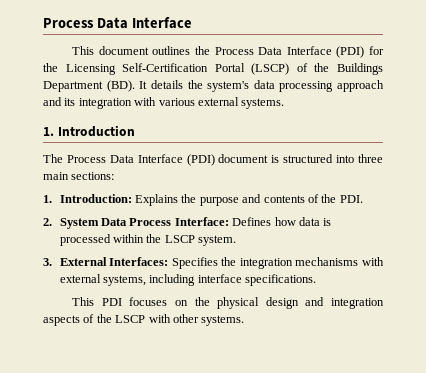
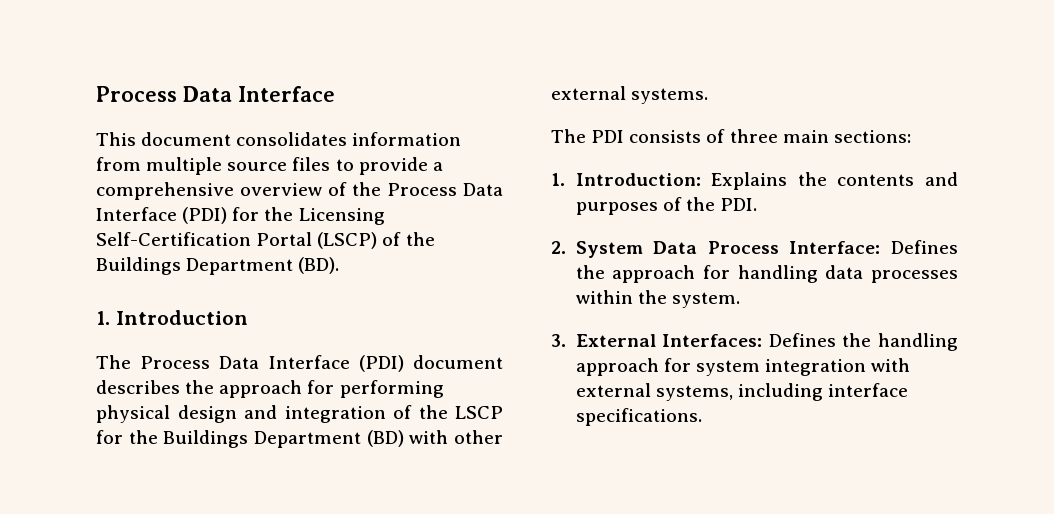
- This document outlines the Process Data Interface (PDI) for the Licensing Self-Certification Portal (LSCP) of the Buildings Department (BD). It details the system's data processing approach and its integration with various external systems.
+ This document consolidates information from multiple source files to provide a comprehensive overview of the Process Data Interface (PDI) for the Licensing Self-Certification Portal (LSCP) of the Buildings Department (BD).
- The Process Data Interface (PDI) document is structured into three main sections:
+ The Process Data Interface (PDI) document describes the approach for performing physical design and integration of the LSCP for the Buildings Department (BD) with other external systems.
+ The PDI consists of three main sections:
- 1. Introduction: Explains the purpose and contents of the PDI.
+ 1. Introduction: Explains the contents and purposes of the PDI.
- 2. System Data Process Interface: Defines how data is processed within the LSCP system.
+ 2. System Data Process Interface: Defines the approach for handling data processes within the system.
- 3. External Interfaces: Specifies the integration mechanisms with external systems, including interface specifications.
+ 3. External Interfaces: Defines the handling approach for system integration with external systems, including interface specifications.
- This PDI focuses on the physical design and integration aspects of the LSCP with other systems.

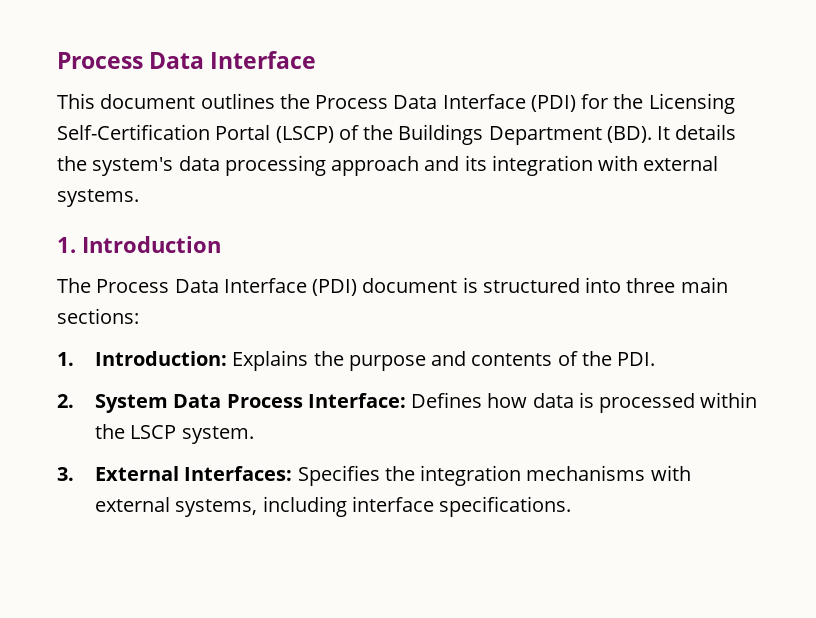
- This document consolidates information from multiple source files to provide a comprehensive overview of the Process Data Interface (PDI) for the Licensing Self-Certification Portal (LSCP) of the Buildings Department (BD).
+ This document outlines the Process Data Interface (PDI) for the Licensing Self-Certification Portal (LSCP) of the Buildings Department (BD). It details the system's data processing approach and its integration with external systems.
- The Process Data Interface (PDI) document describes the approach for performing physical design and integration of the LSCP for the Buildings Department (BD) with other external systems.
- The PDI consists of three main sections:
+ The Process Data Interface (PDI) document is structured into three main sections:
- 1. Introduction: Explains the contents and purposes of the PDI.
+ 1. Introduction: Explains the purpose and contents of the PDI.
- 2. System Data Process Interface: Defines the approach for handling data processes within the system.
+ 2. System Data Process Interface: Defines how data is processed within the LSCP system.
- 3. External Interfaces: Defines the handling approach for system integration with external systems, including interface specifications.
+ 3. External Interfaces: Specifies the integration mechanisms with external systems, including interface specifications.

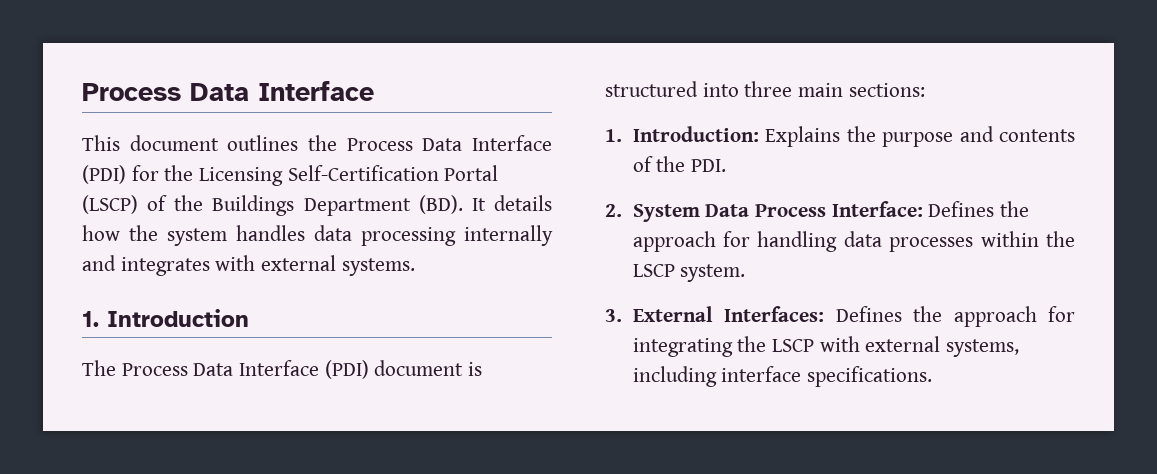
- This document outlines the Process Data Interface (PDI) for the Licensing Self-Certification Portal (LSCP) of the Buildings Department (BD). It details the system's data processing approach and its integration with external systems.
+ This document outlines the Process Data Interface (PDI) for the Licensing Self-Certification Portal (LSCP) of the Buildings Department (BD). It details how the system handles data processing internally and integrates with external systems.
- 2. System Data Process Interface: Defines how data is processed within the LSCP system.
+ 2. System Data Process Interface: Defines the approach for handling data processes within the LSCP system.
- 3. External Interfaces: Specifies the integration mechanisms with external systems, including interface specifications.
+ 3. External Interfaces: Defines the approach for integrating the LSCP with external systems, including interface specifications.

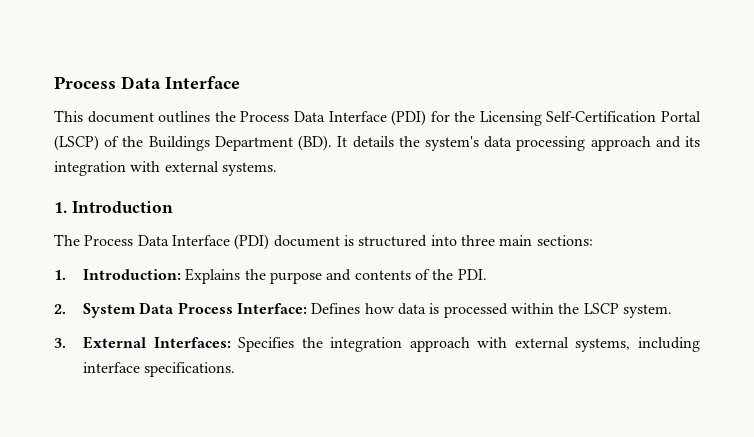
- This document outlines the Process Data Interface (PDI) for the Licensing Self-Certification Portal (LSCP) of the Buildings Department (BD). It details how the system handles data processing internally and integrates with external systems.
+ This document outlines the Process Data Interface (PDI) for the Licensing Self-Certification Portal (LSCP) of the Buildings Department (BD). It details the system's data processing approach and its integration with external systems.
- 2. System Data Process Interface: Defines the approach for handling data processes within the LSCP system.
+ 2. System Data Process Interface: Defines how data is processed within the LSCP system.
- 3. External Interfaces: Defines the approach for integrating the LSCP with external systems, including interface specifications.
+ 3. External Interfaces: Specifies the integration approach with external systems, including interface specifications.

